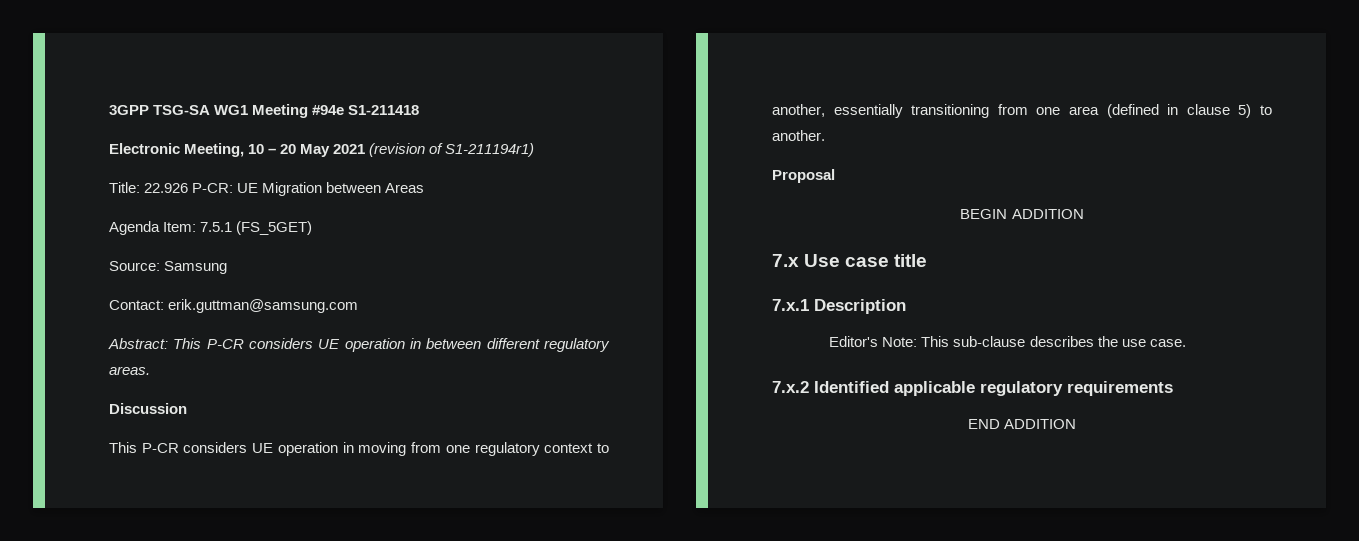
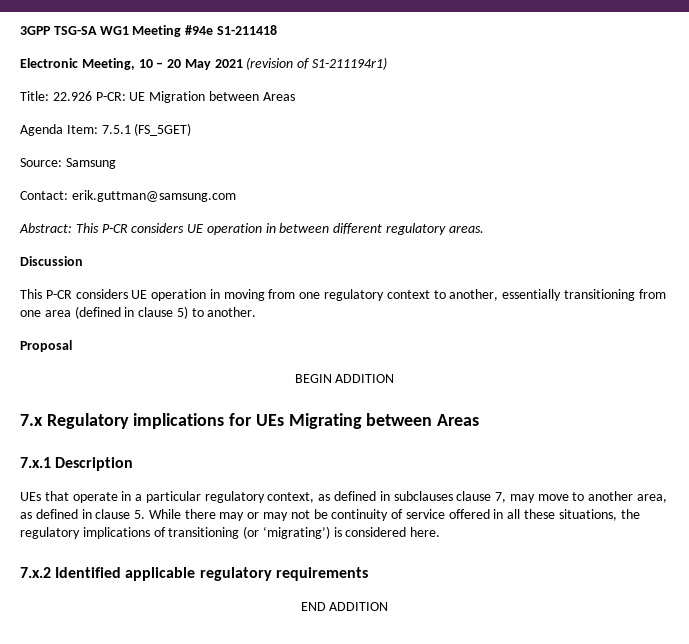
- 7.x Use case title
+ 7.x Regulatory implications for UEs Migrating between Areas
  7.x.1 Description
- Editor's Note: This sub-clause describes the use case.
+ UEs that operate in a particular regulatory context, as defined in subclauses clause 7, may move to another area, as defined in clause 5. While there may or may not be continuity of service offered in all these situations, the regulatory implications of transitioning (or ‘migrating’) is considered here.

